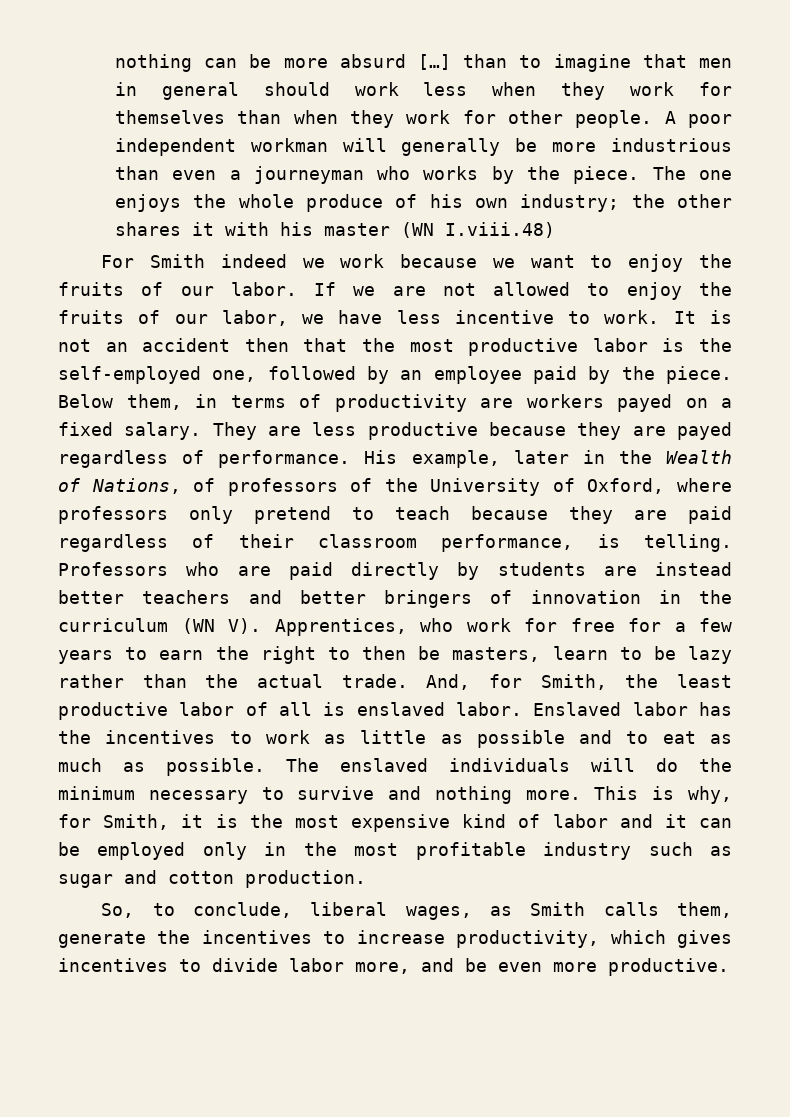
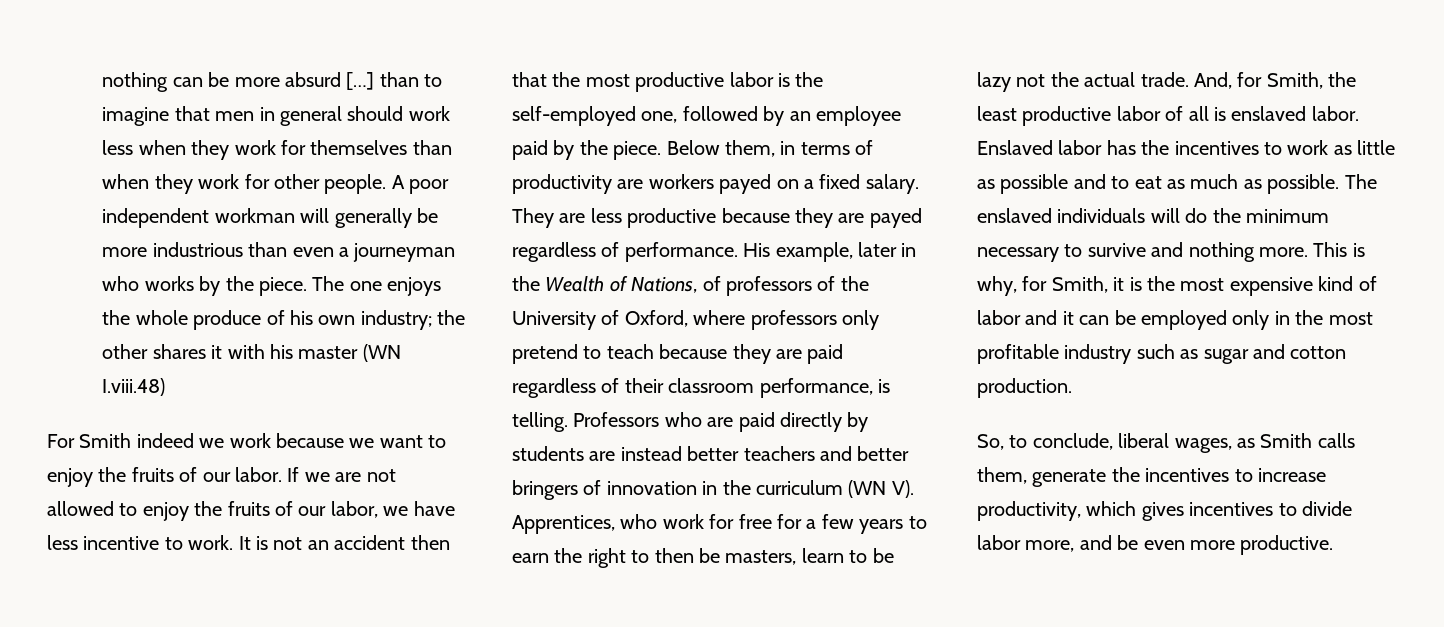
- Professors who are paid directly by students are instead better teachers and better bringers of innovation in the curriculum (WN V). Apprentices, who work for free for a few years to earn the right to then be masters, learn to be lazy rather than the actual trade.
+ Professors who are paid directly by students are instead better teachers and better bringers of innovation in the curriculum (WN V). Apprentices, who work for free for a few years to earn the right to then be masters, learn to be lazy not the actual trade.

